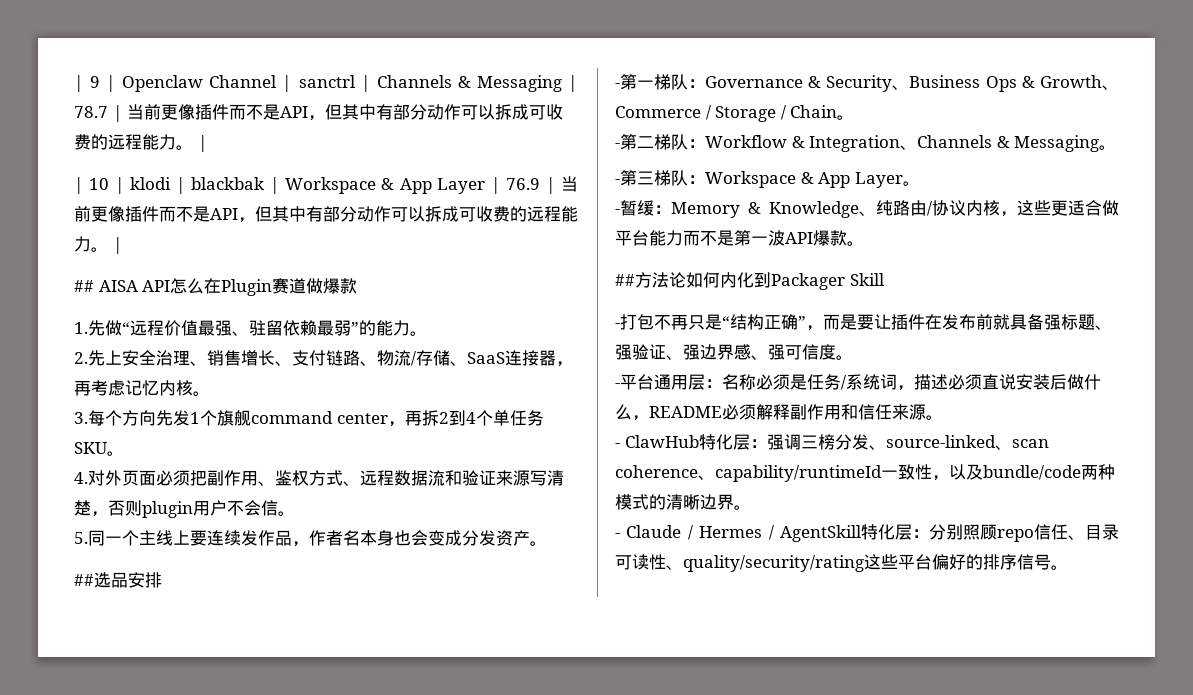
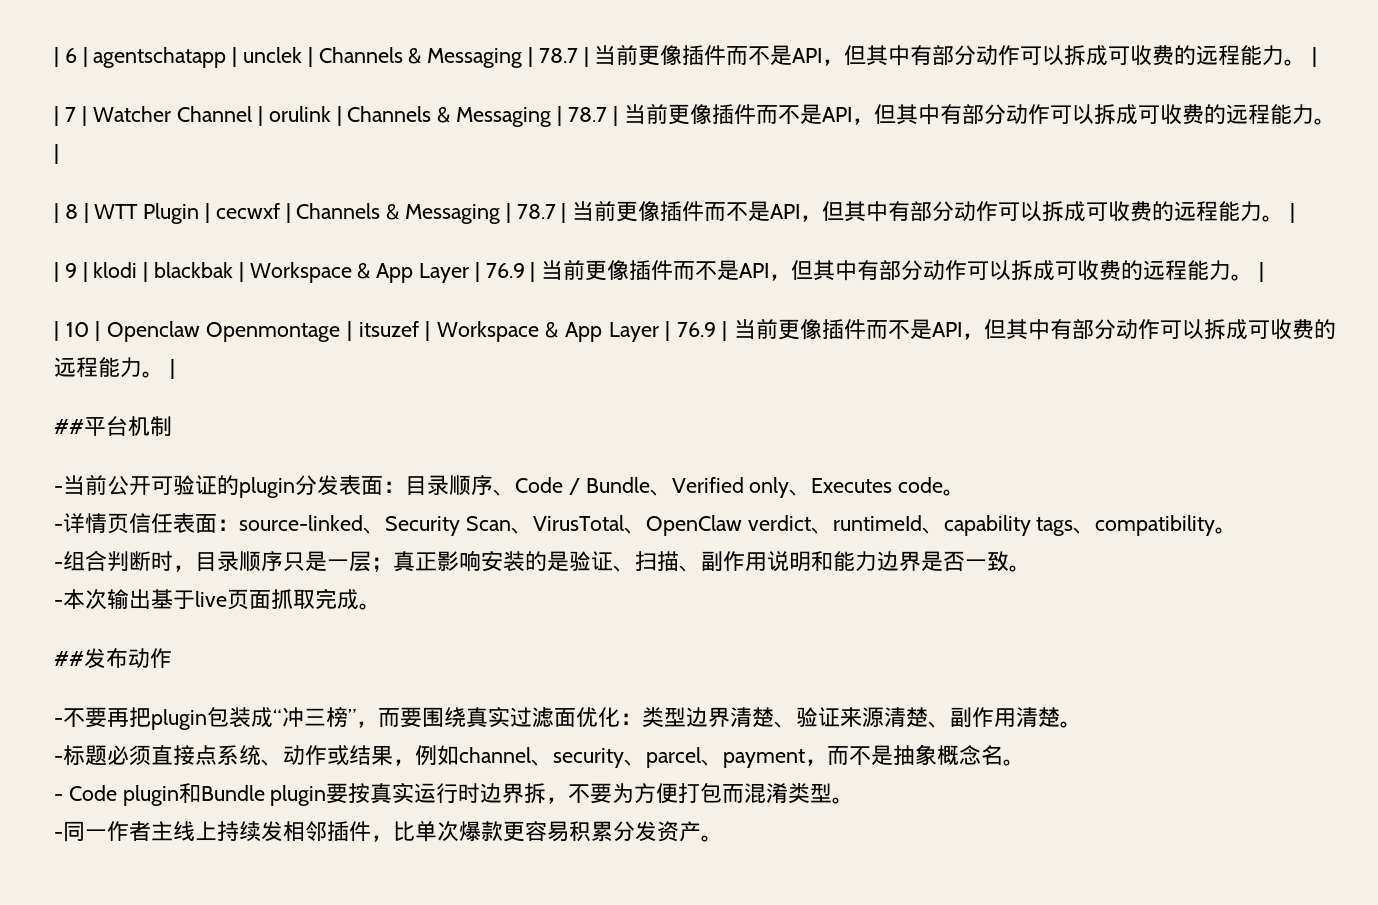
- | 9 | Openclaw Channel | sanctrl | Channels & Messaging | 78.7 | 当前更像插件而不是API，但其中有部分动作可以拆成可收费的远程能力。
+ | 6 | agentschatapp | unclek | Channels & Messaging | 78.7 | 当前更像插件而不是API，但其中有部分动作可以拆成可收费的远程能力。
- | 10 | klodi | blackbak | Workspace & App Layer | 76.9 | 当前更像插件而不是API，但其中有部分动作可以拆成可收费的远程能力。
+ | 7 | Watcher Channel | orulink | Channels & Messaging | 78.7 | 当前更像插件而不是API，但其中有部分动作可以拆成可收费的远程能力。 |
+ | 8 | WTT Plugin | cecwxf | Channels & Messaging | 78.7 | 当前更像插件而不是API，但其中有部分动作可以拆成可收费的远程能力。 |
+ | 9 | klodi | blackbak | Workspace & App Layer | 76.9 | 当前更像插件而不是API，但其中有部分动作可以拆成可收费的远程能力。
- ## AISA API怎么在Plugin赛道做爆款
- 1.先做“远程价值最强、驻留依赖最弱”的能力。
- 2.先上安全治理、销售增长、支付链路、物流/存储、SaaS连接器，再考虑记忆内核。
- 3.每个方向先发1个旗舰command center，再拆2到4个单任务SKU。
- 4.对外页面必须把副作用、鉴权方式、远程数据流和验证来源写清楚，否则plugin用户不会信。
- 5.同一个主线上要连续发作品，作者名本身也会变成分发资产。
- ##选品安排
- -第一梯队：Governance & Security、Business Ops & Growth、Commerce / Storage / Chain。
- -第二梯队：Workflow & Integration、Channels & Messaging。
- -第三梯队：Workspace & App Layer。
- -暂缓：Memory & Knowledge、纯路由/协议内核，这些更适合做平台能力而不是第一波API爆款。
- ##方法论如何内化到Packager Skill
- -打包不再只是“结构正确”，而是要让插件在发布前就具备强标题、强验证、强边界感、强可信度。
- -平台通用层：名称必须是任务/系统词，描述必须直说安装后做什么，README必须解释副作用和信任来源。
- - ClawHub特化层：强调三榜分发、source-linked、scan coherence、capability/runtimeId一致性，以及bundle/code两种模式的清晰边界。
- - Claude / Hermes / AgentSkill特化层：分别照顾repo信任、目录可读性、quality/security/rating这些平台偏好的排序信号。
+ | 10 | Openclaw Openmontage | itsuzef | Workspace & App Layer | 76.9 | 当前更像插件而不是API，但其中有部分动作可以拆成可收费的远程能力。 |
+ ##平台机制
+ -当前公开可验证的plugin分发表面：目录顺序、Code / Bundle、Verified only、Executes code。
+ -详情页信任表面：source-linked、Security Scan、VirusTotal、OpenClaw verdict、runtimeId、capability tags、compatibility。
+ -组合判断时，目录顺序只是一层；真正影响安装的是验证、扫描、副作用说明和能力边界是否一致。
+ -本次输出基于live页面抓取完成。
+ ##发布动作
+ -不要再把plugin包装成“冲三榜”，而要围绕真实过滤面优化：类型边界清楚、验证来源清楚、副作用清楚。
+ -标题必须直接点系统、动作或结果，例如channel、security、parcel、payment，而不是抽象概念名。
+ - Code plugin和Bundle plugin要按真实运行时边界拆，不要为方便打包而混淆类型。
+ -同一作者主线上持续发相邻插件，比单次爆款更容易积累分发资产。

